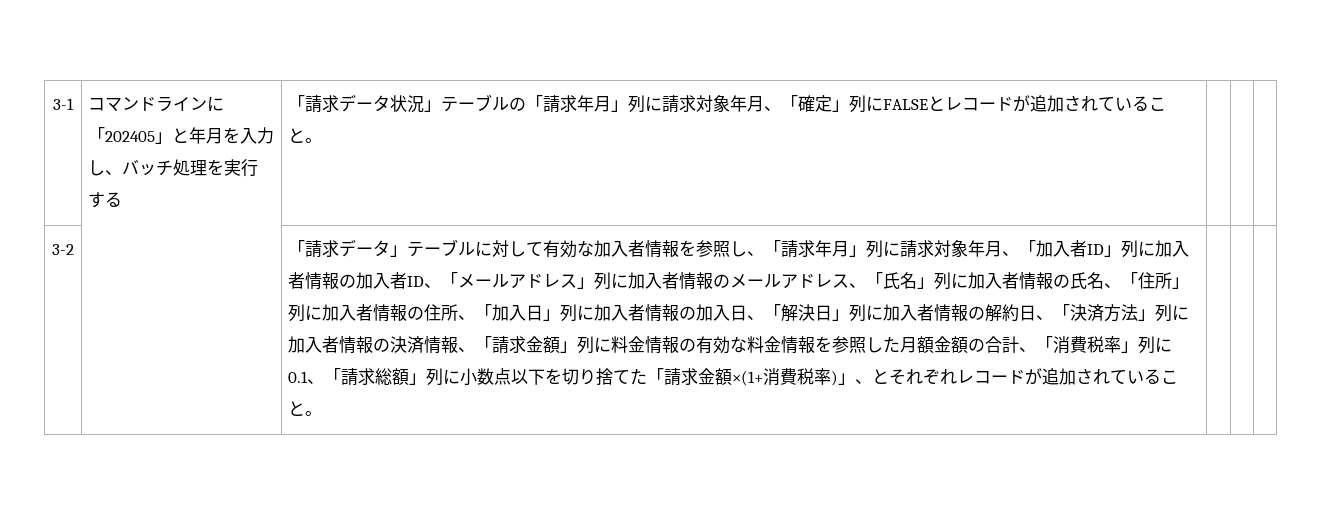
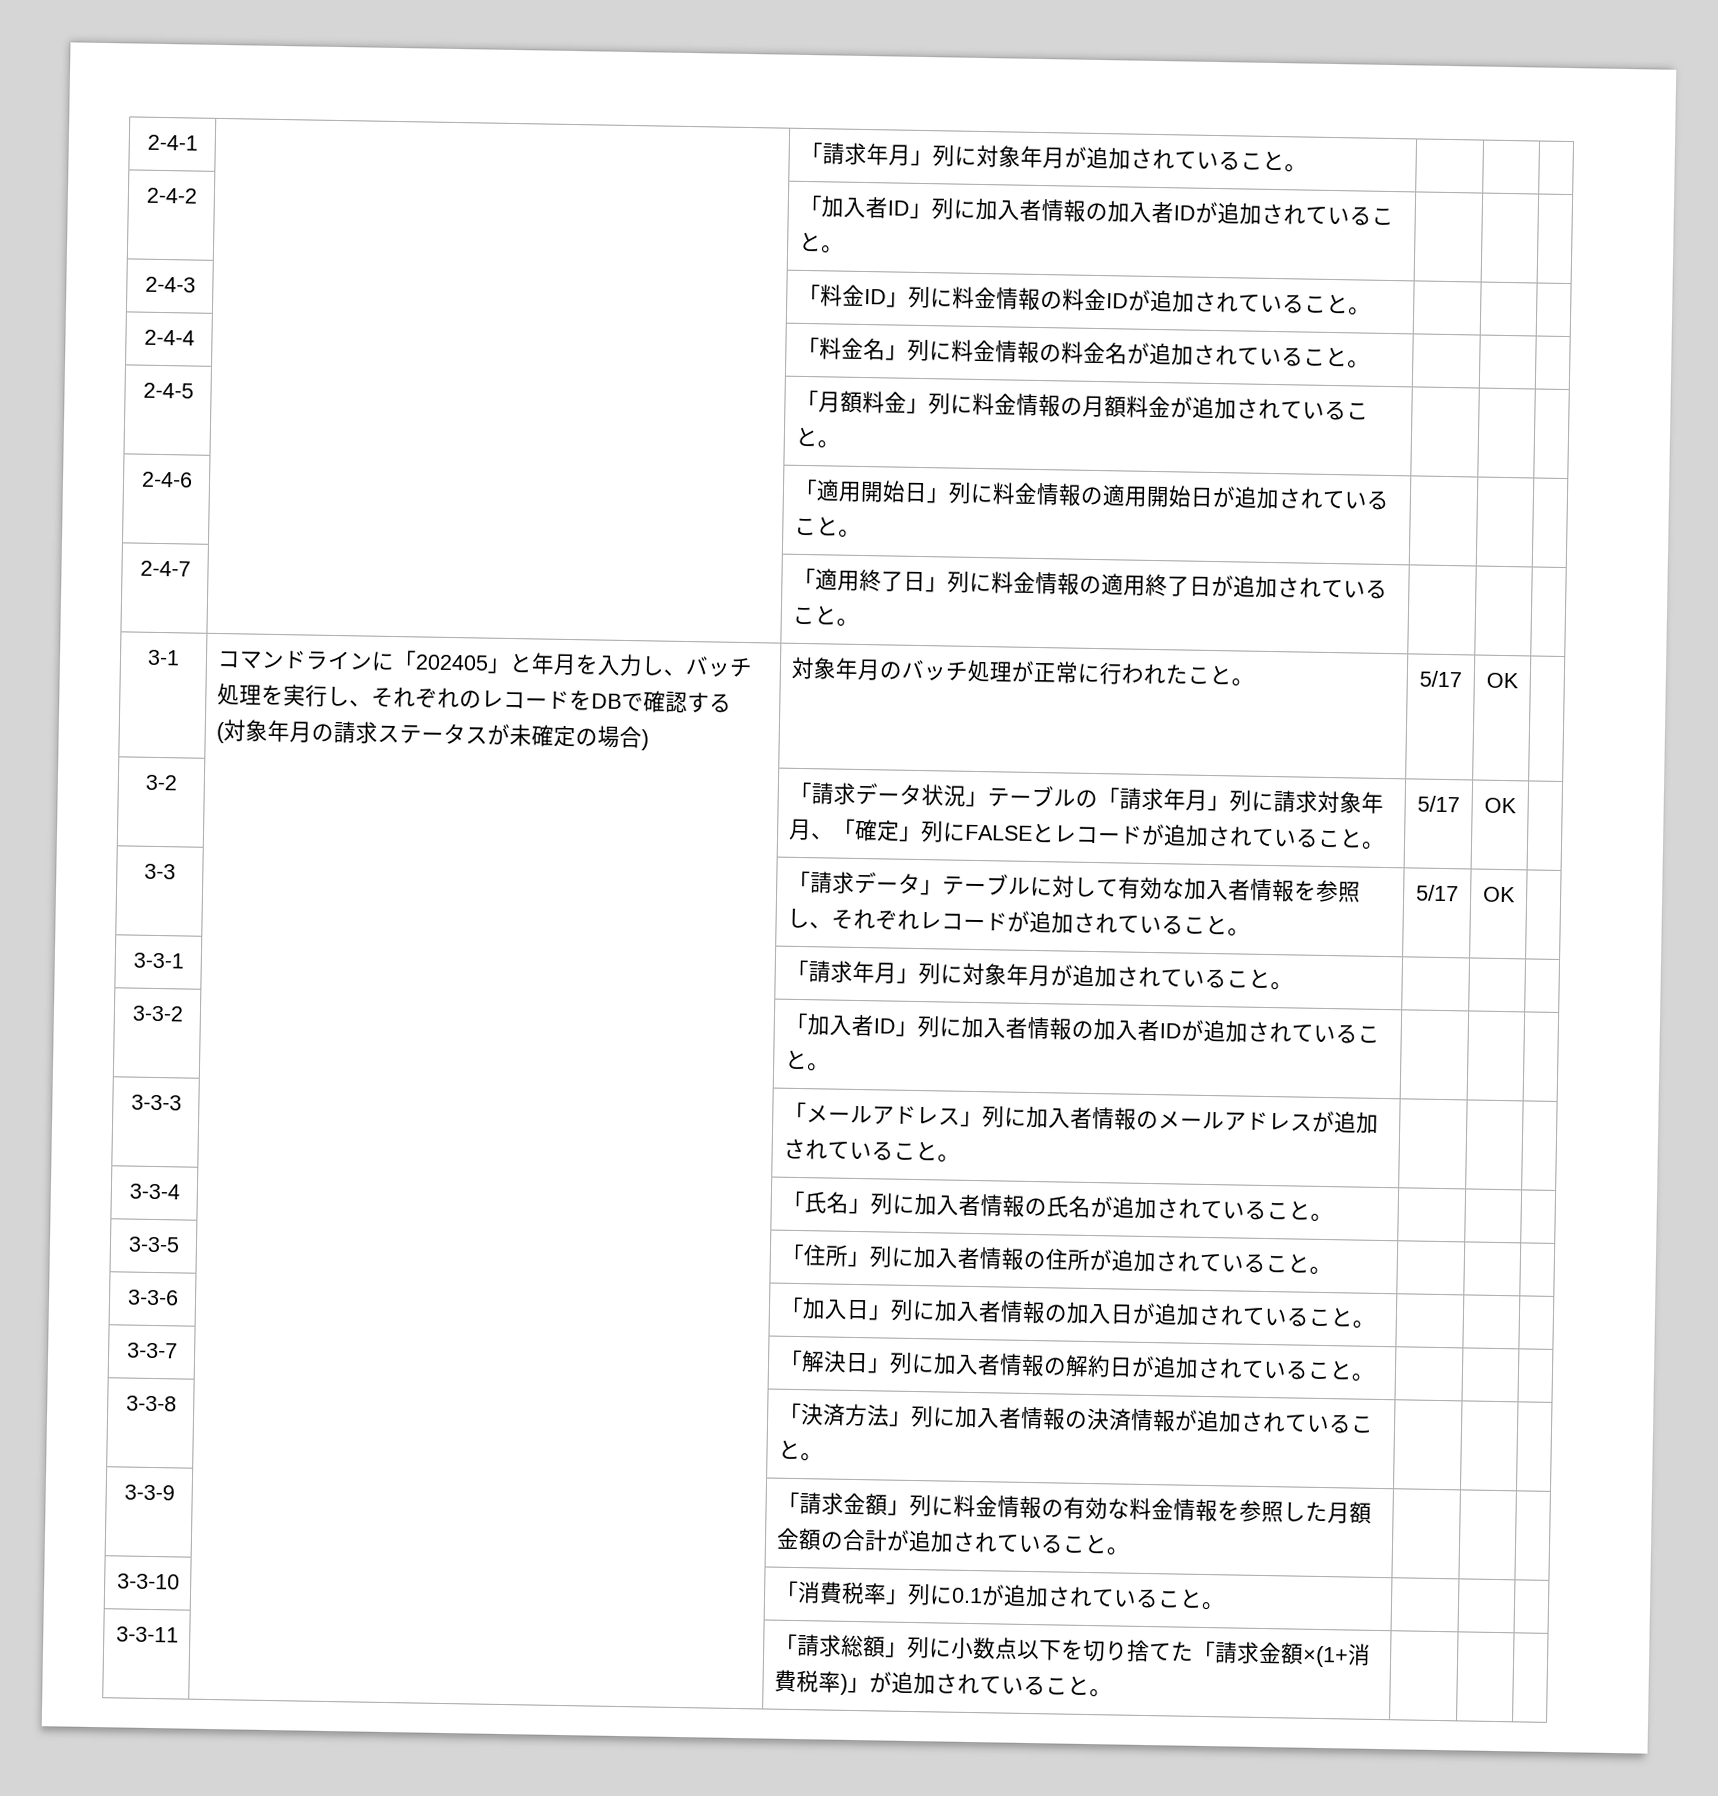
+ 2-4-1 | | 「請求年月」列に対象年月が追加されていること。 | | |
+ 2-4-2 | | 「加入者ID」列に加入者情報の加入者IDが追加されていること。 | | |
+ 2-4-3 | | 「料金ID」列に料金情報の料金IDが追加されていること。 | | |
+ 2-4-4 | | 「料金名」列に料金情報の料金名が追加されていること。 | | |
+ 2-4-5 | | 「月額料金」列に料金情報の月額料金が追加されていること。 | | |
+ 2-4-6 | | 「適用開始日」列に料金情報の適用開始日が追加されていること。 | | |
+ 2-4-7 | | 「適用終了日」列に料金情報の適用終了日が追加されていること。 | | |
- コマンドラインに「202405」と年月を入力し、バッチ処理を実行する | 「請求データ状況」テーブルの「請求年月」列に請求対象年月、「確定」列にFALSEとレコードが追加されていること。 | | |
- 3-2 | | 「請求データ」テーブルに対して有効な加入者情報を参照し、「請求年月」列に請求対象年月、「加入者ID」列に加入者情報の加入者ID、「メールアドレス」列に加入者情報のメールアドレス、「氏名」列に加入者情報の氏名、「住所」列に加入者情報の住所、「加入日」列に加入者情報の加入日、「解決日」列に加入者情報の解約日、「決済方法」列に加入者情報の決済情報、「請求金額」列に料金情報の有効な料金情報を参照した月額金額の合計、「消費税率」列に0.1、「請求総額」列に小数点以下を切り捨てた「請求金額×(1+消費税率)」、とそれぞれレコードが追加されていること。
+ コマンドラインに「202405」と年月を入力し、バッチ処理を実行し、それぞれのレコードをDBで確認する
+ (対象年月の請求ステータスが未確定の場合) | 対象年月のバッチ処理が正常に行われたこと。 | 5/17 | OK |
+ 3-2 | | 「請求データ状況」テーブルの「請求年月」列に請求対象年月、「確定」列にFALSEとレコードが追加されていること。 | 5/17 | OK |
+ 3-3 | | 「請求データ」テーブルに対して有効な加入者情報を参照し、それぞれレコードが追加されていること。 | 5/17 | OK |
+ 3-3-1 | | 「請求年月」列に対象年月が追加されていること。 | | |
+ 3-3-2 | | 「加入者ID」列に加入者情報の加入者IDが追加されていること。 | | |
+ 3-3-3 | | 「メールアドレス」列に加入者情報のメールアドレスが追加されていること。 | | |
+ 3-3-4 | | 「氏名」列に加入者情報の氏名が追加されていること。 | | |
+ 3-3-5 | | 「住所」列に加入者情報の住所が追加されていること。 | | |
+ 3-3-6 | | 「加入日」列に加入者情報の加入日が追加されていること。 | | |
+ 3-3-7 | | 「解決日」列に加入者情報の解約日が追加されていること。 | | |
+ 3-3-8 | | 「決済方法」列に加入者情報の決済情報が追加されていること。 | | |
+ 3-3-9 | | 「請求金額」列に料金情報の有効な料金情報を参照した月額金額の合計が追加されていること。 | | |
+ 3-3-10 | | 「消費税率」列に0.1が追加されていること。 | | |
+ 3-3-11 | | 「請求総額」列に小数点以下を切り捨てた「請求金額×(1+消費税率)」が追加されていること。 | | |

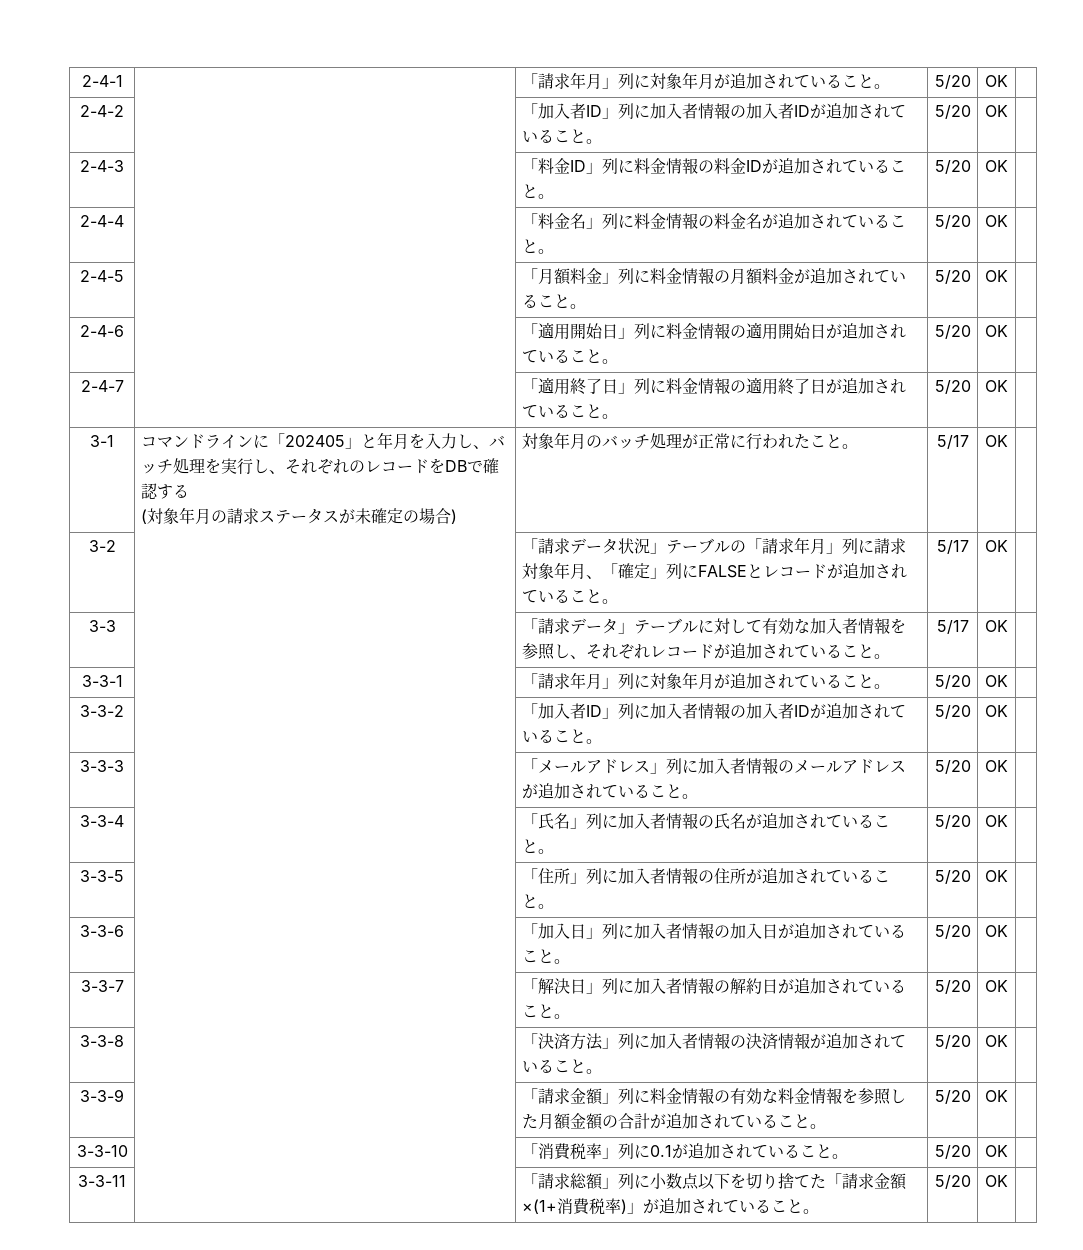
- 2-4-1 | | 「請求年月」列に対象年月が追加されていること。 | | |
+ 2-4-1 | | 「請求年月」列に対象年月が追加されていること。 | 5/20 | OK |
- 2-4-2 | | 「加入者ID」列に加入者情報の加入者IDが追加されていること。 | | |
+ 2-4-2 | | 「加入者ID」列に加入者情報の加入者IDが追加されていること。 | 5/20 | OK |
- 2-4-3 | | 「料金ID」列に料金情報の料金IDが追加されていること。 | | |
+ 2-4-3 | | 「料金ID」列に料金情報の料金IDが追加されていること。 | 5/20 | OK |
- 2-4-4 | | 「料金名」列に料金情報の料金名が追加されていること。 | | |
+ 2-4-4 | | 「料金名」列に料金情報の料金名が追加されていること。 | 5/20 | OK |
- 2-4-5 | | 「月額料金」列に料金情報の月額料金が追加されていること。 | | |
+ 2-4-5 | | 「月額料金」列に料金情報の月額料金が追加されていること。 | 5/20 | OK |
- 2-4-6 | | 「適用開始日」列に料金情報の適用開始日が追加されていること。 | | |
+ 2-4-6 | | 「適用開始日」列に料金情報の適用開始日が追加されていること。 | 5/20 | OK |
- 2-4-7 | | 「適用終了日」列に料金情報の適用終了日が追加されていること。 | | |
+ 2-4-7 | | 「適用終了日」列に料金情報の適用終了日が追加されていること。 | 5/20 | OK |
- 3-3-1 | | 「請求年月」列に対象年月が追加されていること。 | | |
+ 3-3-1 | | 「請求年月」列に対象年月が追加されていること。 | 5/20 | OK |
- 3-3-2 | | 「加入者ID」列に加入者情報の加入者IDが追加されていること。 | | |
+ 3-3-2 | | 「加入者ID」列に加入者情報の加入者IDが追加されていること。 | 5/20 | OK |
- 3-3-3 | | 「メールアドレス」列に加入者情報のメールアドレスが追加されていること。 | | |
+ 3-3-3 | | 「メールアドレス」列に加入者情報のメールアドレスが追加されていること。 | 5/20 | OK |
- 3-3-4 | | 「氏名」列に加入者情報の氏名が追加されていること。 | | |
+ 3-3-4 | | 「氏名」列に加入者情報の氏名が追加されていること。 | 5/20 | OK |
- 3-3-5 | | 「住所」列に加入者情報の住所が追加されていること。 | | |
+ 3-3-5 | | 「住所」列に加入者情報の住所が追加されていること。 | 5/20 | OK |
- 3-3-6 | | 「加入日」列に加入者情報の加入日が追加されていること。 | | |
+ 3-3-6 | | 「加入日」列に加入者情報の加入日が追加されていること。 | 5/20 | OK |
- 3-3-7 | | 「解決日」列に加入者情報の解約日が追加されていること。 | | |
+ 3-3-7 | | 「解決日」列に加入者情報の解約日が追加されていること。 | 5/20 | OK |
- 3-3-8 | | 「決済方法」列に加入者情報の決済情報が追加されていること。 | | |
+ 3-3-8 | | 「決済方法」列に加入者情報の決済情報が追加されていること。 | 5/20 | OK |
- 3-3-9 | | 「請求金額」列に料金情報の有効な料金情報を参照した月額金額の合計が追加されていること。 | | |
+ 3-3-9 | | 「請求金額」列に料金情報の有効な料金情報を参照した月額金額の合計が追加されていること。 | 5/20 | OK |
- 3-3-10 | | 「消費税率」列に0.1が追加されていること。 | | |
+ 3-3-10 | | 「消費税率」列に0.1が追加されていること。 | 5/20 | OK |
- 3-3-11 | | 「請求総額」列に小数点以下を切り捨てた「請求金額×(1+消費税率)」が追加されていること。 | | |
+ 3-3-11 | | 「請求総額」列に小数点以下を切り捨てた「請求金額×(1+消費税率)」が追加されていること。 | 5/20 | OK |

